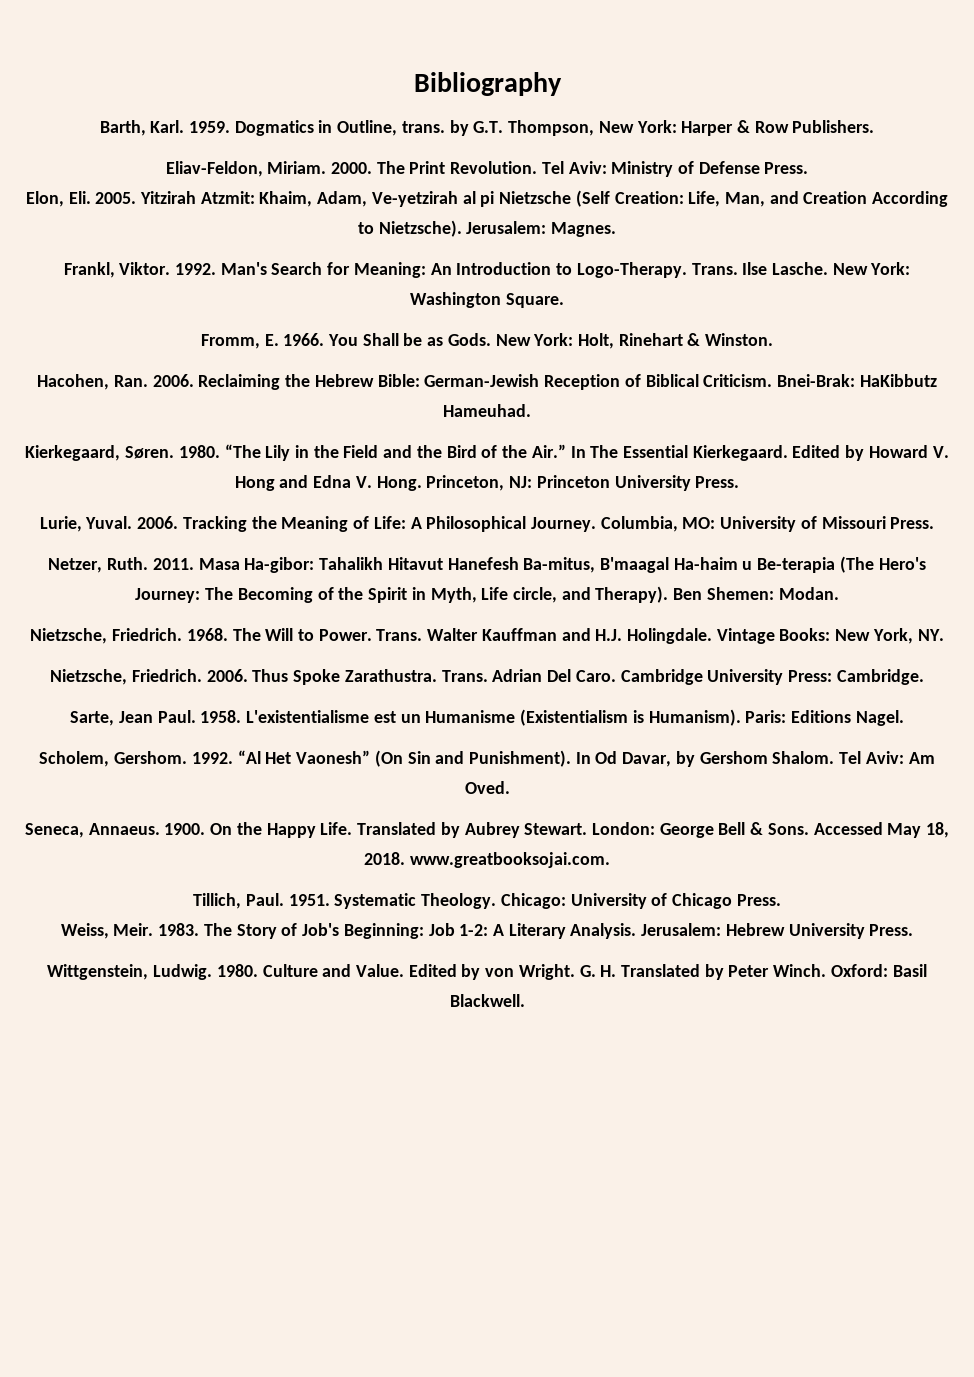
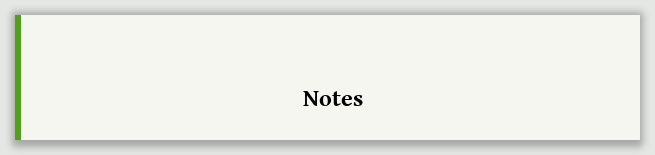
- Bibliography
- Barth, Karl. 1959. Dogmatics in Outline, trans. by G.T. Thompson, New York: Harper & Row Publishers.
- Eliav-Feldon, Miriam. 2000. The Print Revolution. Tel Aviv: Ministry of Defense Press.
- Elon, Eli. 2005. Yitzirah Atzmit: Khaim, Adam, Ve-yetzirah al pi Nietzsche (Self Creation: Life, Man, and Creation According to Nietzsche). Jerusalem: Magnes.
- Frankl, Viktor. 1992. Man's Search for Meaning: An Introduction to Logo-Therapy. Trans. Ilse Lasche. New York: Washington Square.
- Fromm, E. 1966. You Shall be as Gods. New York: Holt, Rinehart & Winston.
- Hacohen, Ran. 2006. Reclaiming the Hebrew Bible: German-Jewish Reception of Biblical Criticism. Bnei-Brak: HaKibbutz Hameuhad.
- Kierkegaard, Søren. 1980. “The Lily in the Field and the Bird of the Air.” In The Essential Kierkegaard. Edited by Howard V. Hong and Edna V. Hong. Princeton, NJ: Princeton University Press.
- Lurie, Yuval. 2006. Tracking the Meaning of Life: A Philosophical Journey. Columbia, MO: University of Missouri Press.
- Netzer, Ruth. 2011. Masa Ha-gibor: Tahalikh Hitavut Hanefesh Ba-mitus, B'maagal Ha-haim u Be-terapia (The Hero's Journey: The Becoming of the Spirit in Myth, Life circle, and Therapy). Ben Shemen: Modan.
- Nietzsche, Friedrich. 1968. The Will to Power. Trans. Walter Kauffman and H.J. Holingdale. Vintage Books: New York, NY.
- Nietzsche, Friedrich. 2006. Thus Spoke Zarathustra. Trans. Adrian Del Caro. Cambridge University Press: Cambridge.
- Sarte, Jean Paul. 1958. L'existentialisme est un Humanisme (Existentialism is Humanism). Paris: Editions Nagel.
- Scholem, Gershom. 1992. “Al Het Vaonesh” (On Sin and Punishment). In Od Davar, by Gershom Shalom. Tel Aviv: Am Oved.
- Seneca, Annaeus. 1900. On the Happy Life. Translated by Aubrey Stewart. London: George Bell & Sons. Accessed May 18, 2018. www.greatbooksojai.com.
- Tillich, Paul. 1951. Systematic Theology. Chicago: University of Chicago Press.
- Weiss, Meir. 1983. The Story of Job's Beginning: Job 1-2: A Literary Analysis. Jerusalem: Hebrew University Press.
- Wittgenstein, Ludwig. 1980. Culture and Value. Edited by von Wright. G. H. Translated by Peter Winch. Oxford: Basil Blackwell.
+ Notes

